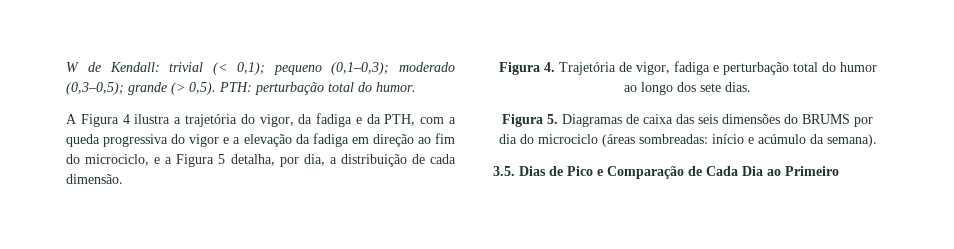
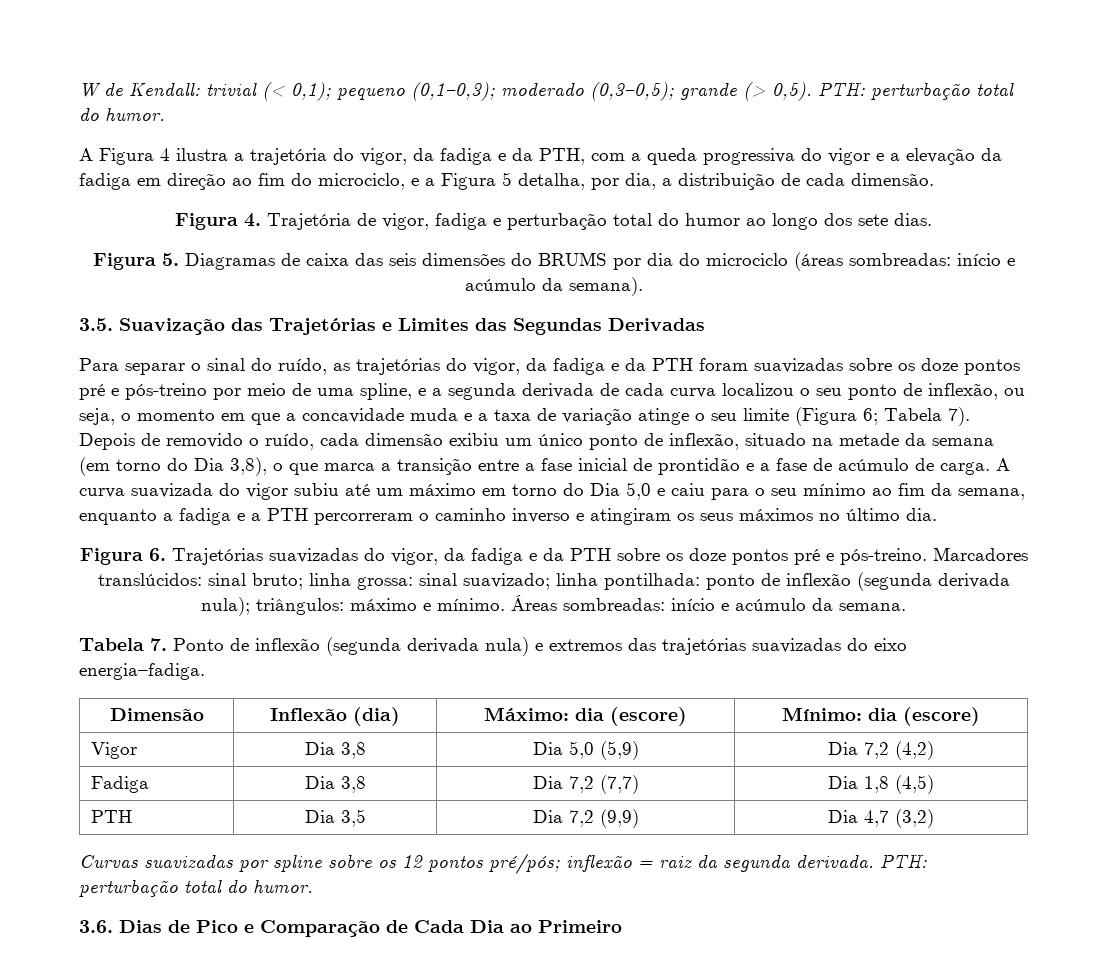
- 3.5. Dias de Pico e Comparação de Cada Dia ao Primeiro
+ 3.5. Suavização das Trajetórias e Limites das Segundas Derivadas
+ Para separar o sinal do ruído, as trajetórias do vigor, da fadiga e da PTH foram suavizadas sobre os doze pontos pré e pós-treino por meio de uma spline, e a segunda derivada de cada curva localizou o seu ponto de inflexão, ou seja, o momento em que a concavidade muda e a taxa de variação atinge o seu limite (Figura 6; Tabela 7). Depois de removido o ruído, cada dimensão exibiu um único ponto de inflexão, situado na metade da semana (em torno do Dia 3,8), o que marca a transição entre a fase inicial de prontidão e a fase de acúmulo de carga. A curva suavizada do vigor subiu até um máximo em torno do Dia 5,0 e caiu para o seu mínimo ao fim da semana, enquanto a fadiga e a PTH percorreram o caminho inverso e atingiram os seus máximos no último dia.
+ Figura 6. Trajetórias suavizadas do vigor, da fadiga e da PTH sobre os doze pontos pré e pós-treino. Marcadores translúcidos: sinal bruto; linha grossa: sinal suavizado; linha pontilhada: ponto de inflexão (segunda derivada nula); triângulos: máximo e mínimo. Áreas sombreadas: início e acúmulo da semana.
+ Tabela 7. Ponto de inflexão (segunda derivada nula) e extremos das trajetórias suavizadas do eixo energia–fadiga.
+ Dimensão | Inflexão (dia) | Máximo: dia (escore) | Mínimo: dia (escore)
+ Vigor | Dia 3,8 | Dia 5,0 (5,9) | Dia 7,2 (4,2)
+ Fadiga | Dia 3,8 | Dia 7,2 (7,7) | Dia 1,8 (4,5)
+ PTH | Dia 3,5 | Dia 7,2 (9,9) | Dia 4,7 (3,2)
+ Curvas suavizadas por spline sobre os 12 pontos pré/pós; inflexão = raiz da segunda derivada. PTH: perturbação total do humor.
+ 3.6. Dias de Pico e Comparação de Cada Dia ao Primeiro

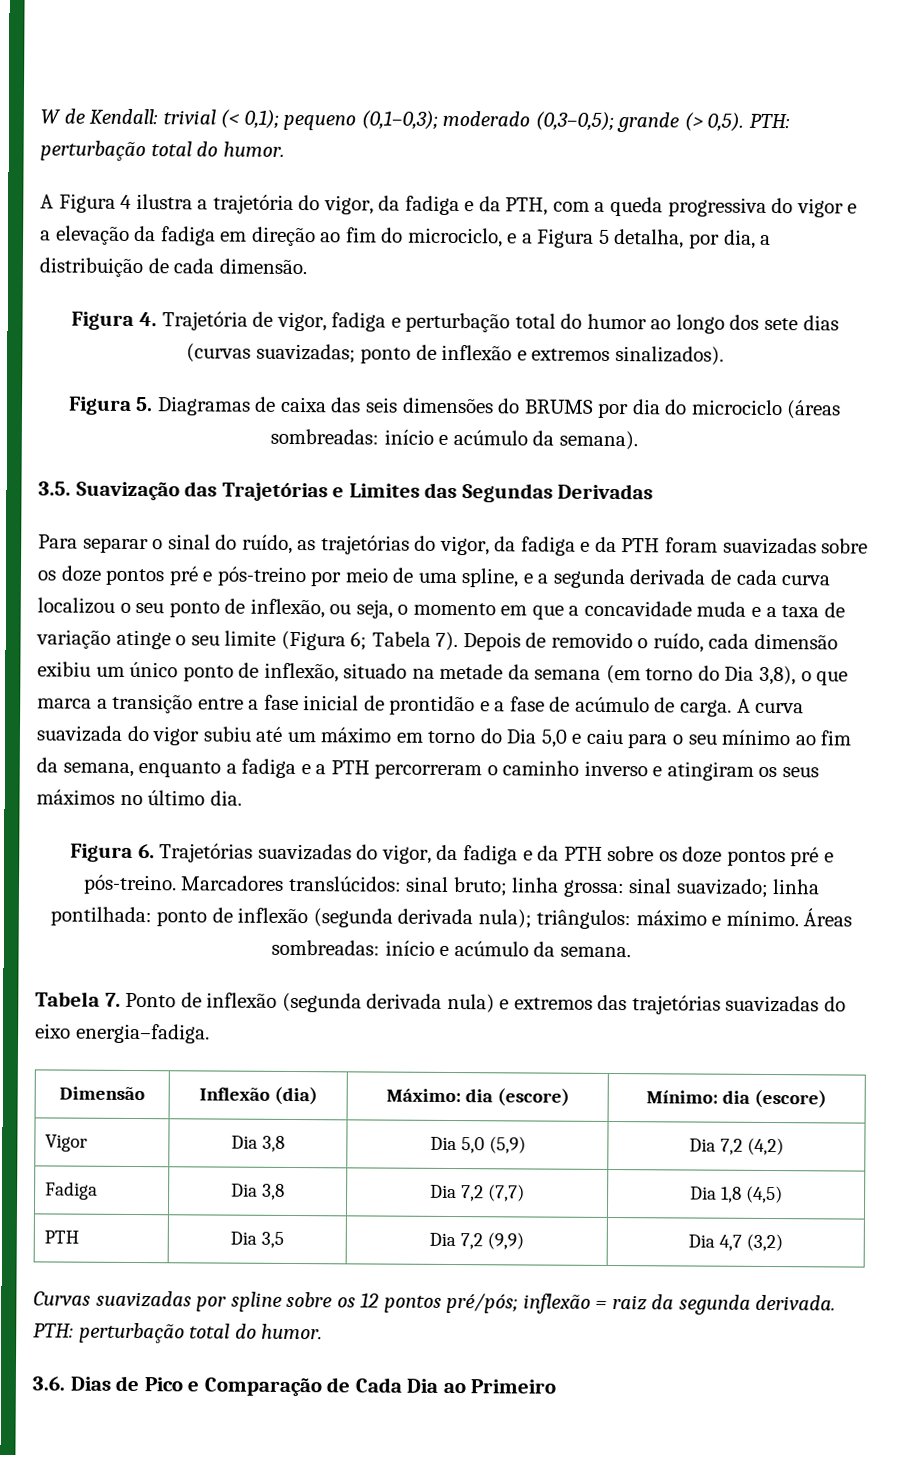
- Figura 4. Trajetória de vigor, fadiga e perturbação total do humor ao longo dos sete dias.
+ Figura 4. Trajetória de vigor, fadiga e perturbação total do humor ao longo dos sete dias (curvas suavizadas; ponto de inflexão e extremos sinalizados).

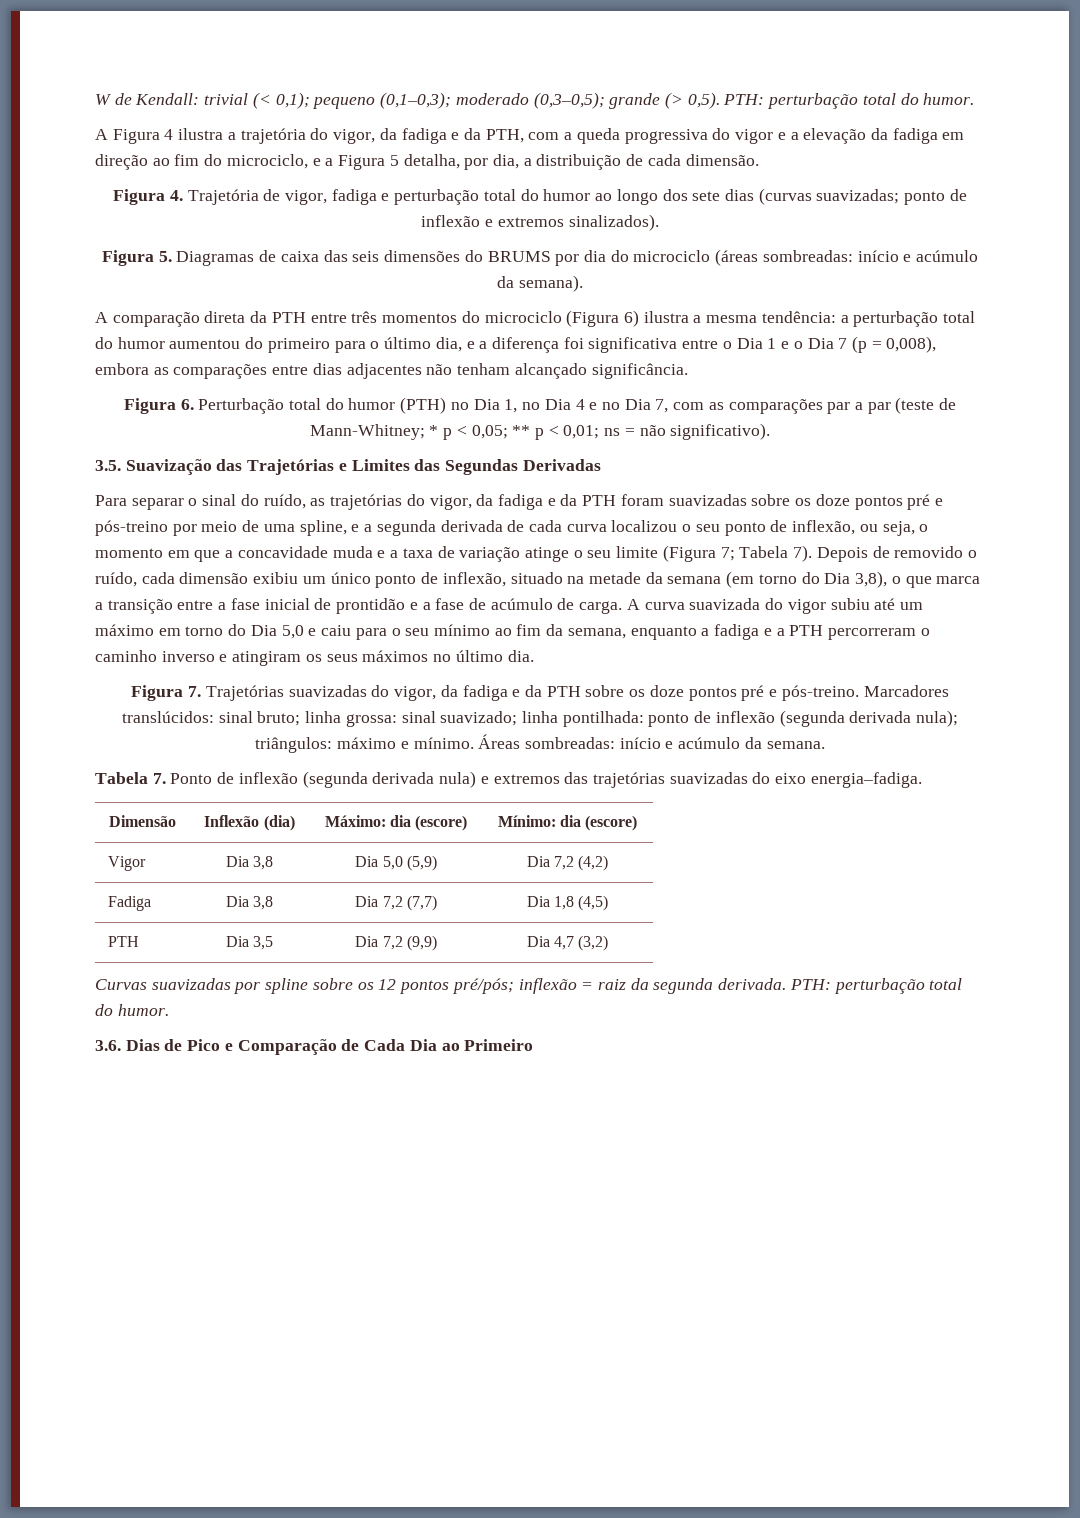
+ A comparação direta da PTH entre três momentos do microciclo (Figura 6) ilustra a mesma tendência: a perturbação total do humor aumentou do primeiro para o último dia, e a diferença foi significativa entre o Dia 1 e o Dia 7 (p = 0,008), embora as comparações entre dias adjacentes não tenham alcançado significância.
+ Figura 6. Perturbação total do humor (PTH) no Dia 1, no Dia 4 e no Dia 7, com as comparações par a par (teste de Mann-Whitney; * p < 0,05; ** p < 0,01; ns = não significativo).
- Para separar o sinal do ruído, as trajetórias do vigor, da fadiga e da PTH foram suavizadas sobre os doze pontos pré e pós-treino por meio de uma spline, e a segunda derivada de cada curva localizou o seu ponto de inflexão, ou seja, o momento em que a concavidade muda e a taxa de variação atinge o seu limite (Figura 6;
+ Para separar o sinal do ruído, as trajetórias do vigor, da fadiga e da PTH foram suavizadas sobre os doze pontos pré e pós-treino por meio de uma spline, e a segunda derivada de cada curva localizou o seu ponto de inflexão, ou seja, o momento em que a concavidade muda e a taxa de variação atinge o seu limite (Figura 7;
- Figura 6. Trajetórias suavizadas do vigor, da fadiga e da PTH sobre os doze pontos pré e pós-treino.
+ Figura 7. Trajetórias suavizadas do vigor, da fadiga e da PTH sobre os doze pontos pré e pós-treino.

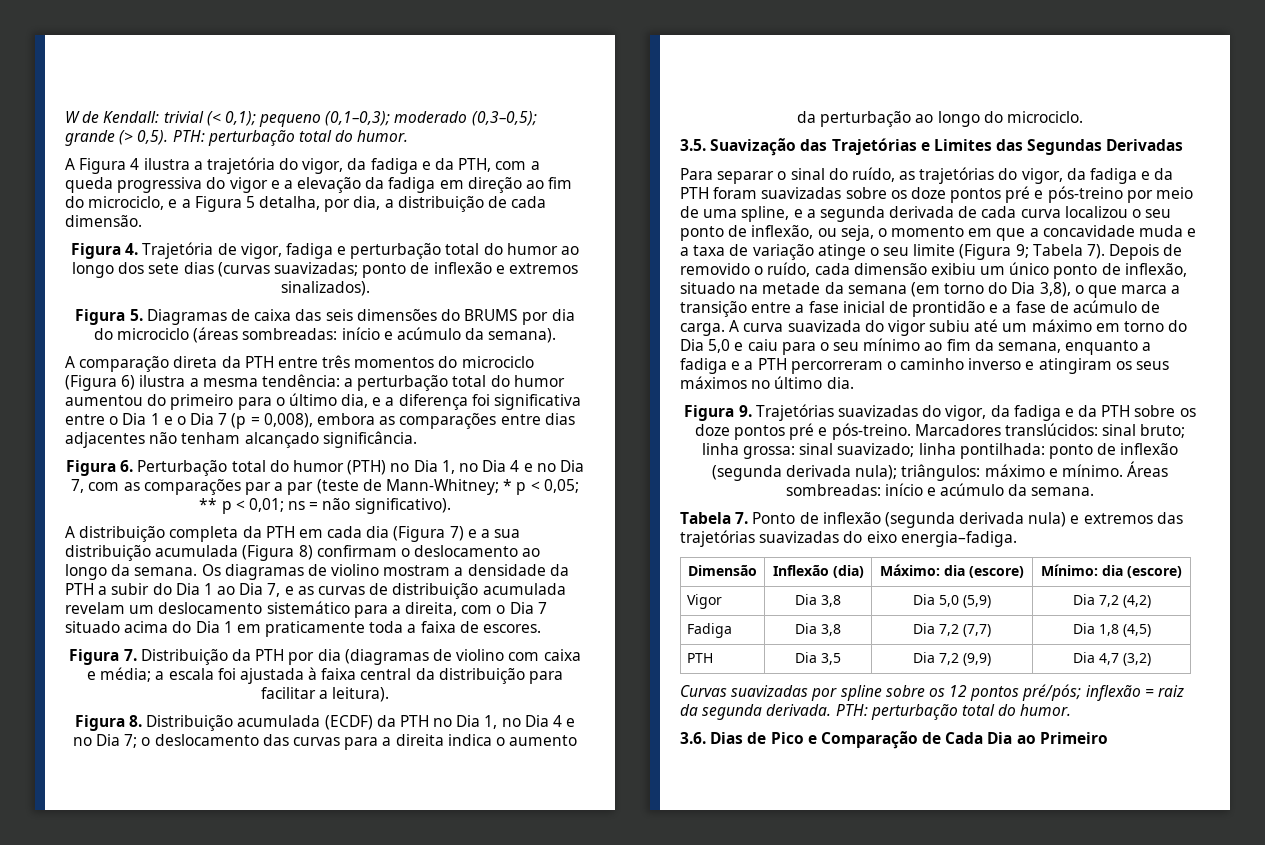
+ A distribuição completa da PTH em cada dia (Figura 7) e a sua distribuição acumulada (Figura 8) confirmam o deslocamento ao longo da semana. Os diagramas de violino mostram a densidade da PTH a subir do Dia 1 ao Dia 7, e as curvas de distribuição acumulada revelam um deslocamento sistemático para a direita, com o Dia 7 situado acima do Dia 1 em praticamente toda a faixa de escores.
+ Figura 7. Distribuição da PTH por dia (diagramas de violino com caixa e média; a escala foi ajustada à faixa central da distribuição para facilitar a leitura).
+ Figura 8. Distribuição acumulada (ECDF) da PTH no Dia 1, no Dia 4 e no Dia 7; o deslocamento das curvas para a direita indica o aumento da perturbação ao longo do microciclo.
- Para separar o sinal do ruído, as trajetórias do vigor, da fadiga e da PTH foram suavizadas sobre os doze pontos pré e pós-treino por meio de uma spline, e a segunda derivada de cada curva localizou o seu ponto de inflexão, ou seja, o momento em que a concavidade muda e a taxa de variação atinge o seu limite (Figura 7;
+ Para separar o sinal do ruído, as trajetórias do vigor, da fadiga e da PTH foram suavizadas sobre os doze pontos pré e pós-treino por meio de uma spline, e a segunda derivada de cada curva localizou o seu ponto de inflexão, ou seja, o momento em que a concavidade muda e a taxa de variação atinge o seu limite (Figura 9;
- Figura 7. Trajetórias suavizadas do vigor, da fadiga e da PTH sobre os doze pontos pré e pós-treino.
+ Figura 9. Trajetórias suavizadas do vigor, da fadiga e da PTH sobre os doze pontos pré e pós-treino.

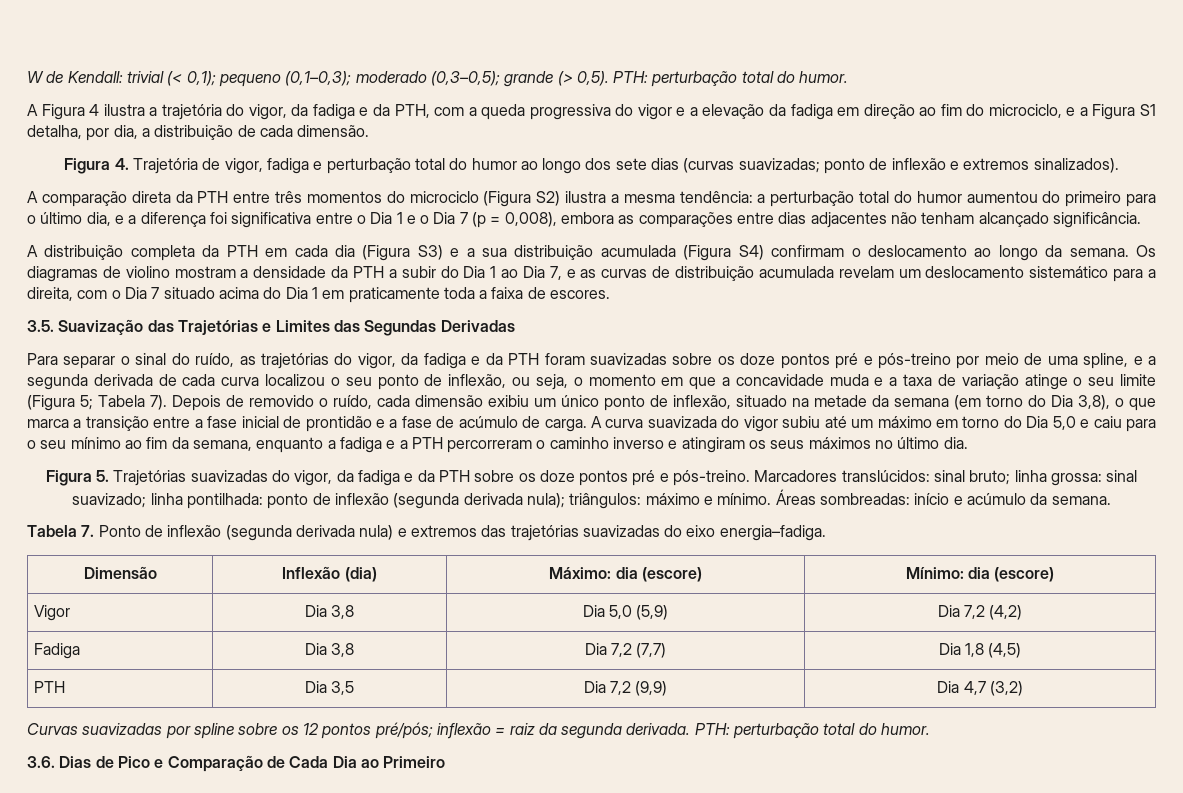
- A Figura 4 ilustra a trajetória do vigor, da fadiga e da PTH, com a queda progressiva do vigor e a elevação da fadiga em direção ao fim do microciclo, e a Figura 5 detalha, por dia, a distribuição de cada dimensão.
+ A Figura 4 ilustra a trajetória do vigor, da fadiga e da PTH, com a queda progressiva do vigor e a elevação da fadiga em direção ao fim do microciclo, e a Figura S1 detalha, por dia, a distribuição de cada dimensão.
- Figura 5. Diagramas de caixa das seis dimensões do BRUMS por dia do microciclo (áreas sombreadas: início e acúmulo da semana).
- A comparação direta da PTH entre três momentos do microciclo (Figura 6) ilustra a mesma tendência: a perturbação total do humor aumentou do primeiro para o último dia, e a diferença foi significativa entre o Dia 1 e o Dia 7 (p = 0,008), embora as comparações entre dias adjacentes não tenham alcançado significância.
+ A comparação direta da PTH entre três momentos do microciclo (Figura S2) ilustra a mesma tendência: a perturbação total do humor aumentou do primeiro para o último dia, e a diferença foi significativa entre o Dia 1 e o Dia 7 (p = 0,008), embora as comparações entre dias adjacentes não tenham alcançado significância.
- Figura 6. Perturbação total do humor (PTH) no Dia 1, no Dia 4 e no Dia 7, com as comparações par a par (teste de Mann-Whitney; * p < 0,05; ** p < 0,01; ns = não significativo).
- A distribuição completa da PTH em cada dia (Figura 7) e a sua distribuição acumulada (Figura 8) confirmam o deslocamento ao longo da semana.
+ A distribuição completa da PTH em cada dia (Figura S3) e a sua distribuição acumulada (Figura S4) confirmam o deslocamento ao longo da semana.
- Figura 7. Distribuição da PTH por dia (diagramas de violino com caixa e média; a escala foi ajustada à faixa central da distribuição para facilitar a leitura).
- Figura 8. Distribuição acumulada (ECDF) da PTH no Dia 1, no Dia 4 e no Dia 7; o deslocamento das curvas para a direita indica o aumento da perturbação ao longo do microciclo.
- Para separar o sinal do ruído, as trajetórias do vigor, da fadiga e da PTH foram suavizadas sobre os doze pontos pré e pós-treino por meio de uma spline, e a segunda derivada de cada curva localizou o seu ponto de inflexão, ou seja, o momento em que a concavidade muda e a taxa de variação atinge o seu limite (Figura 9;
+ Para separar o sinal do ruído, as trajetórias do vigor, da fadiga e da PTH foram suavizadas sobre os doze pontos pré e pós-treino por meio de uma spline, e a segunda derivada de cada curva localizou o seu ponto de inflexão, ou seja, o momento em que a concavidade muda e a taxa de variação atinge o seu limite (Figura 5;
- Figura 9. Trajetórias suavizadas do vigor, da fadiga e da PTH sobre os doze pontos pré e pós-treino.
+ Figura 5. Trajetórias suavizadas do vigor, da fadiga e da PTH sobre os doze pontos pré e pós-treino.

